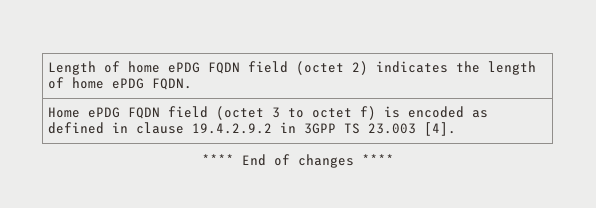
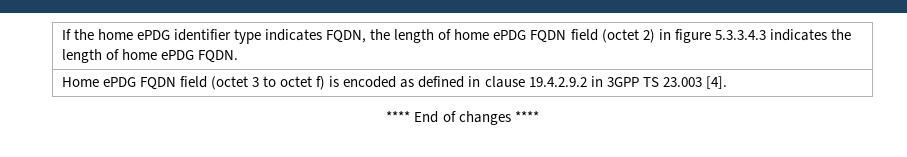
- Length of home ePDG FQDN field (octet 2) indicates the length of home ePDG FQDN.
+ If the home ePDG identifier type indicates FQDN, the length of home ePDG FQDN field (octet 2) in figure 5.3.3.4.3 indicates the length of home ePDG FQDN.

